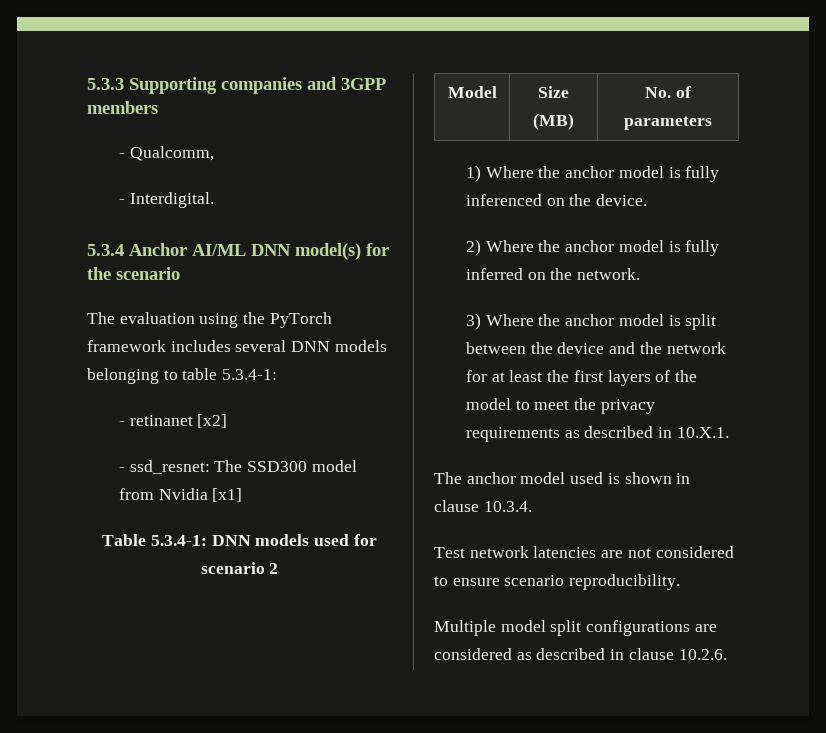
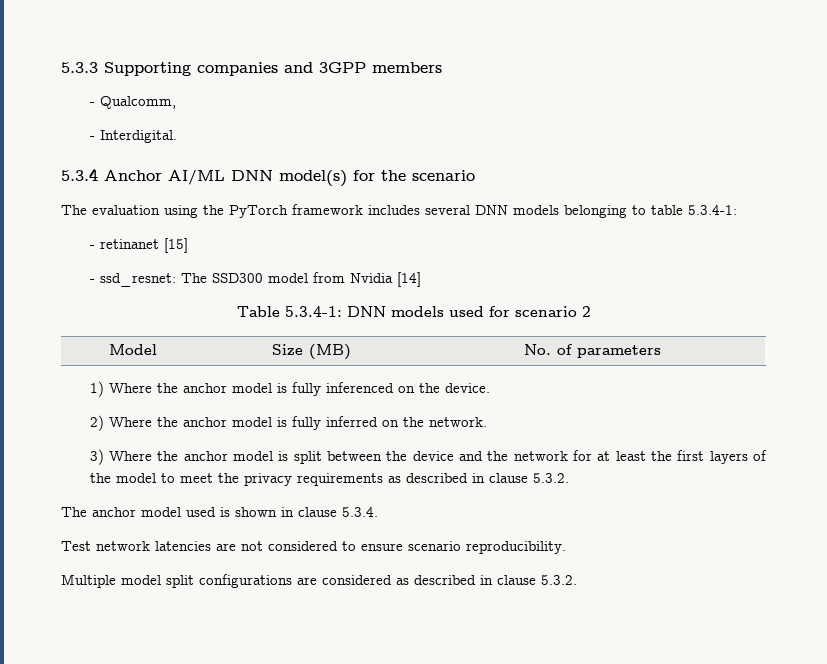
- - retinanet [x2]
+ - retinanet [15]
- - ssd_resnet: The SSD300 model from Nvidia [x1]
+ - ssd_resnet: The SSD300 model from Nvidia [14]
- 3) Where the anchor model is split between the device and the network for at least the first layers of the model to meet the privacy requirements as described in 10.X.1.
+ 3) Where the anchor model is split between the device and the network for at least the first layers of the model to meet the privacy requirements as described in clause 5.3.2.
- The anchor model used is shown in clause 10.3.4.
+ The anchor model used is shown in clause 5.3.4.
- Multiple model split configurations are considered as described in clause 10.2.6.
+ Multiple model split configurations are considered as described in clause 5.3.2.

